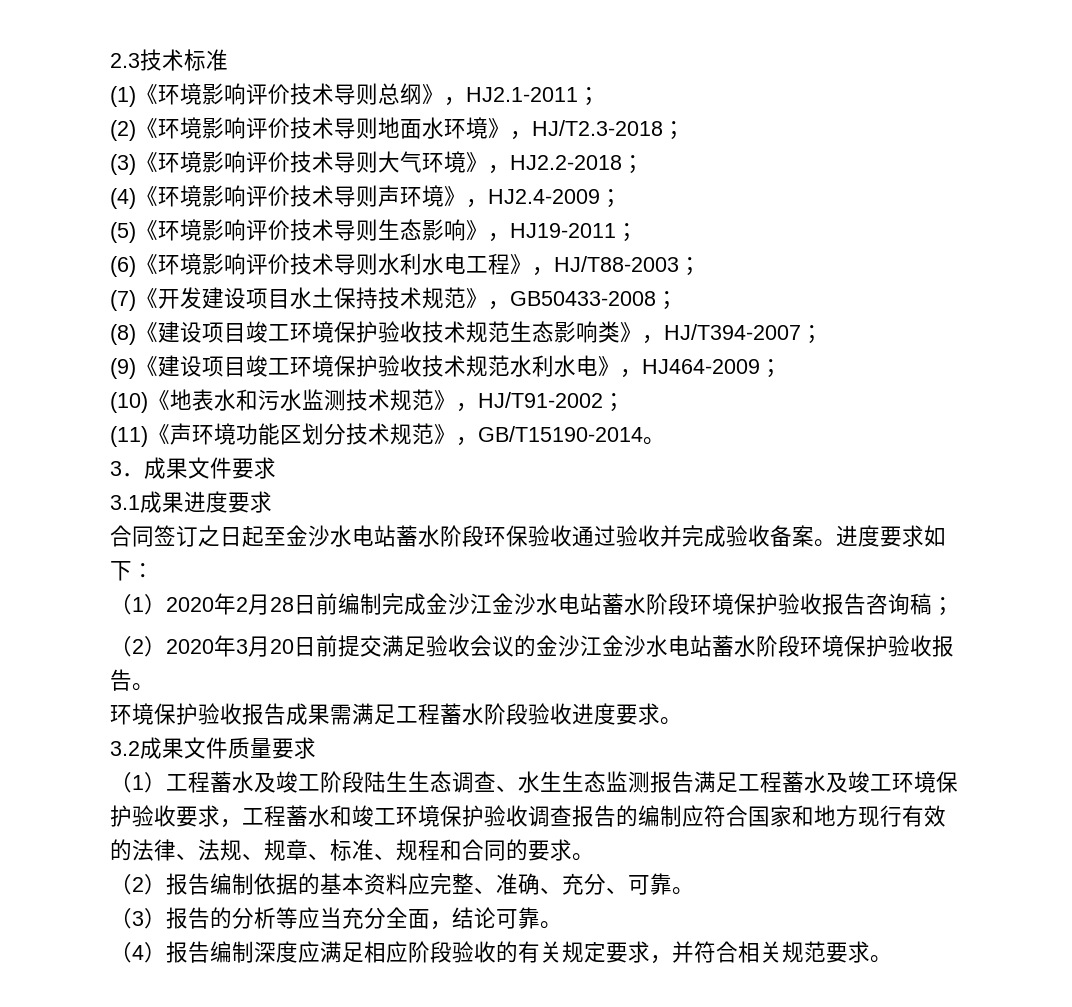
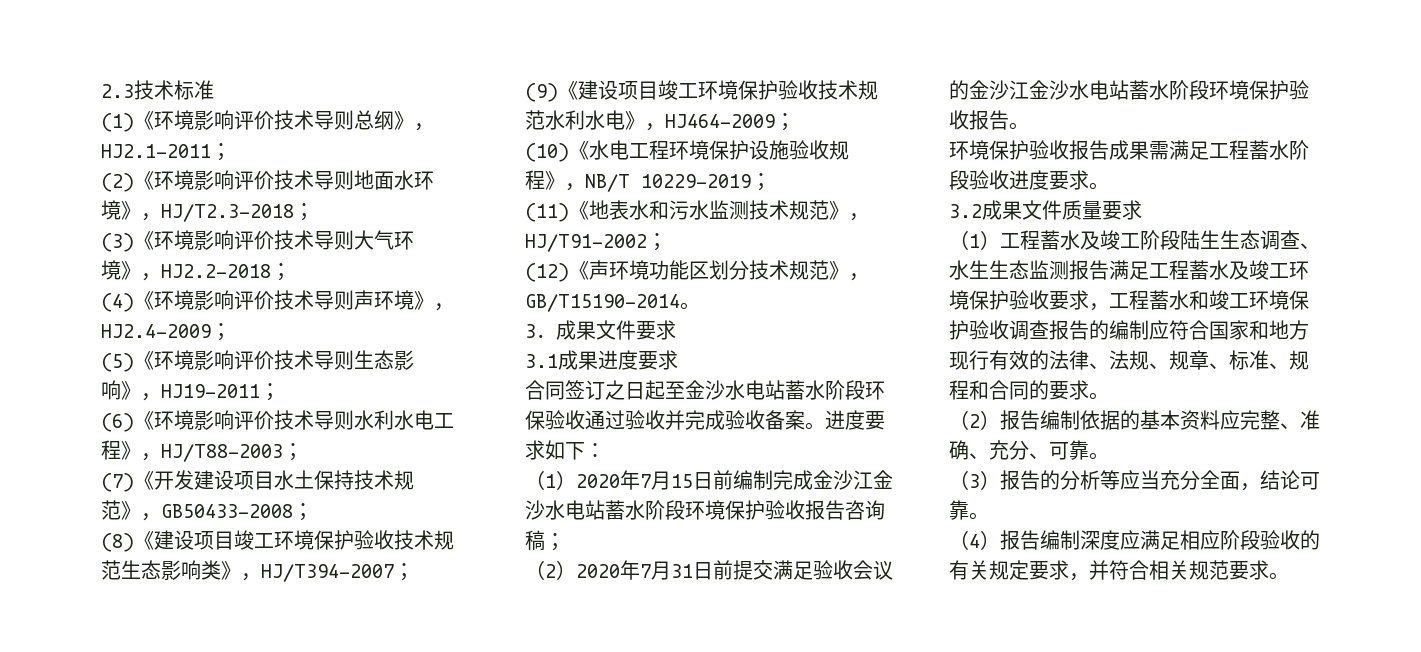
- (10)《地表水和污水监测技术规范》，HJ/T91-2002；
+ (10)《水电工程环境保护设施验收规程》，NB/T 10229-2019；
+ (11)《地表水和污水监测技术规范》，HJ/T91-2002；
- (11)《声环境功能区划分技术规范》，GB/T15190-2014。
+ (12)《声环境功能区划分技术规范》，GB/T15190-2014。
- （1）2020年2月28日前编制完成金沙江金沙水电站蓄水阶段环境保护验收报告咨询稿；
+ （1）2020年7月15日前编制完成金沙江金沙水电站蓄水阶段环境保护验收报告咨询稿；
- （2）2020年3月20日前提交满足验收会议的金沙江金沙水电站蓄水阶段环境保护验收报告。
+ （2）2020年7月31日前提交满足验收会议的金沙江金沙水电站蓄水阶段环境保护验收报告。

